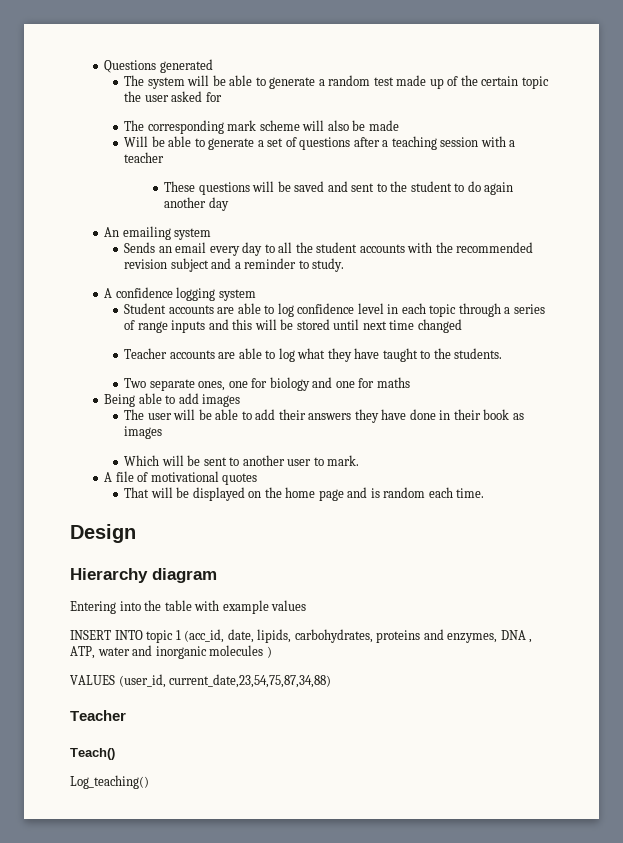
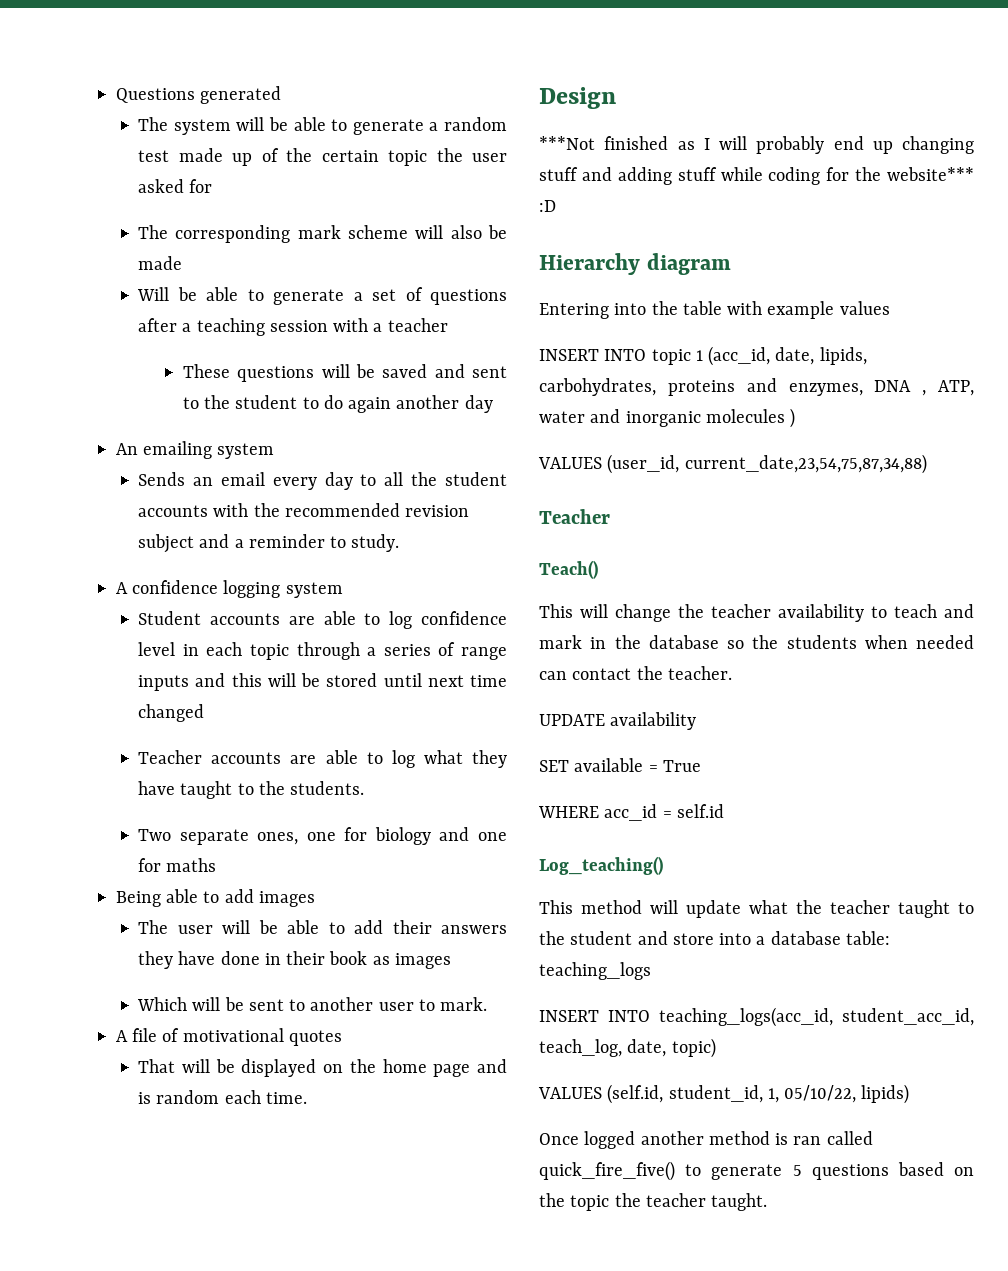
+ ***Not finished as I will probably end up changing stuff and adding stuff while coding for the website*** :D
+ This will change the teacher availability to teach and mark in the database so the students when needed can contact the teacher.
+ UPDATE availability
+ SET available = True
+ WHERE acc_id = self.id
  Log_teaching()
+ This method will update what the teacher taught to the student and store into a database table: teaching_logs
+ INSERT INTO teaching_logs(acc_id, student_acc_id, teach_log, date, topic)
+ VALUES (self.id, student_id, 1, 05/10/22, lipids)
+ Once logged another method is ran called quick_fire_five() to generate 5 questions based on the topic the teacher taught.

